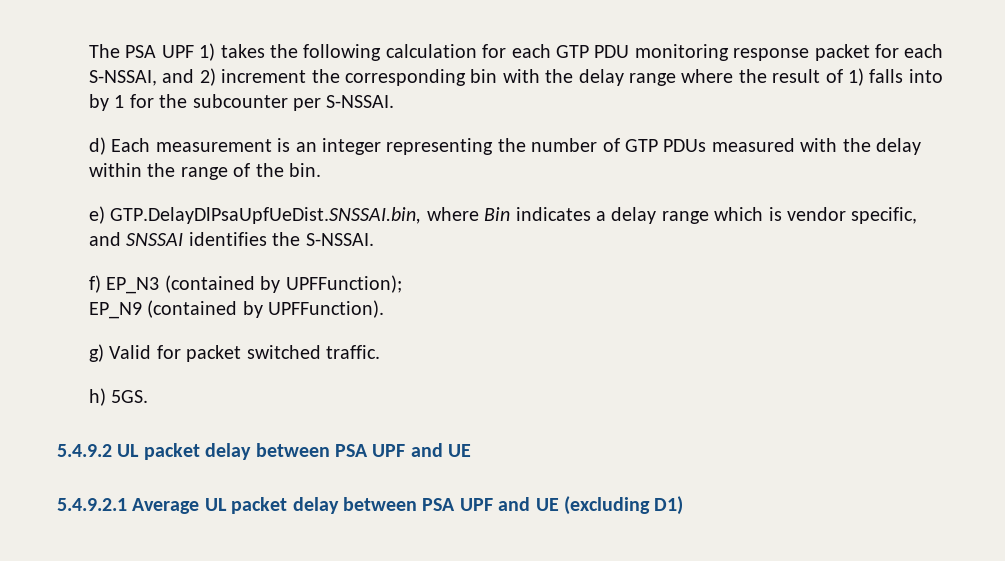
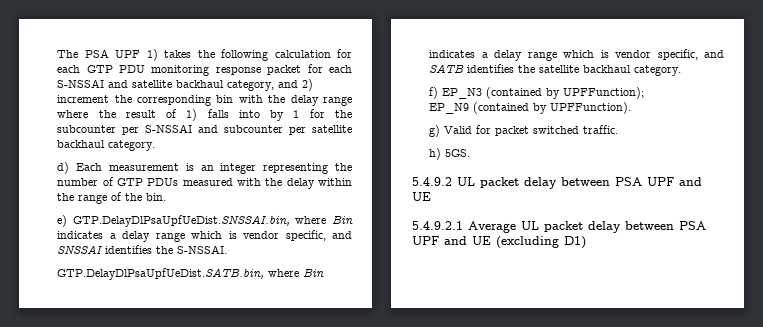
- The PSA UPF 1) takes the following calculation for each GTP PDU monitoring response packet for each S-NSSAI, and 2) increment the corresponding bin with the delay range where the result of 1) falls into by 1 for the subcounter per S-NSSAI.
+ The PSA UPF 1) takes the following calculation for each GTP PDU monitoring response packet for each S-NSSAI and satellite backhaul category, and 2) increment the corresponding bin with the delay range where the result of 1) falls into by 1 for the subcounter per S-NSSAI and subcounter per satellite backhaul category.
+ GTP.DelayDlPsaUpfUeDist.SATB.bin, where Bin indicates a delay range which is vendor specific, and SATB identifies the satellite backhaul category.

